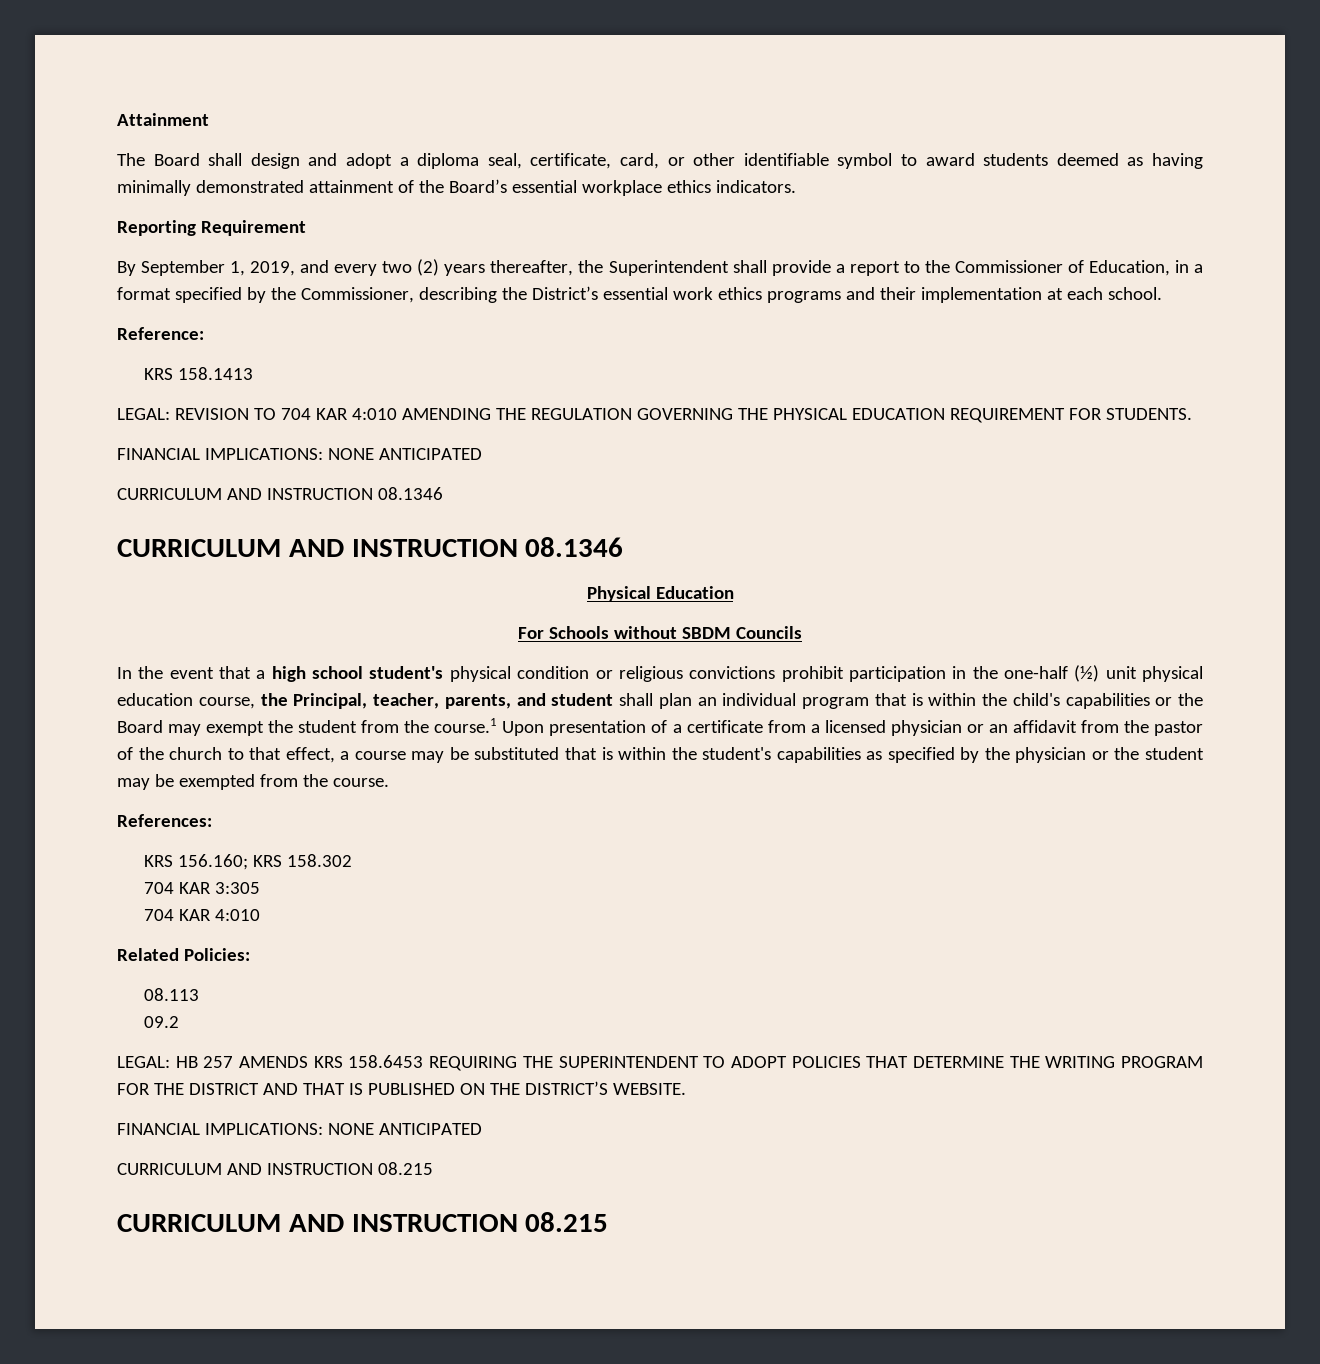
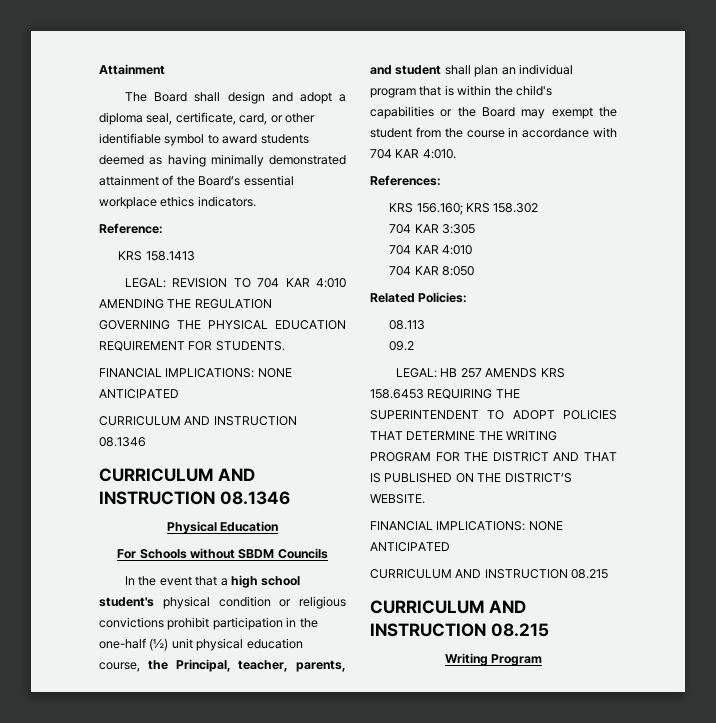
- Reporting Requirement
- By September 1, 2019, and every two (2) years thereafter, the Superintendent shall provide a report to the Commissioner of Education, in a format specified by the Commissioner, describing the District’s essential work ethics programs and their implementation at each school.
- In the event that a high school student's physical condition or religious convictions prohibit participation in the one-half (½) unit physical education course, the Principal, teacher, parents, and student shall plan an individual program that is within the child's capabilities or the Board may exempt the student from the course.1 Upon presentation of a certificate from a licensed physician or an affidavit from the pastor of the church to that effect, a course may be substituted that is within the student's capabilities as specified by the physician or the student may be exempted from the course.
+ In the event that a high school student's physical condition or religious convictions prohibit participation in the one-half (½) unit physical education course, the Principal, teacher, parents, and student shall plan an individual program that is within the child's capabilities or the Board may exempt the student from the course in accordance with 704 KAR 4:010.
+ 704 KAR 8:050
+ Writing Program

